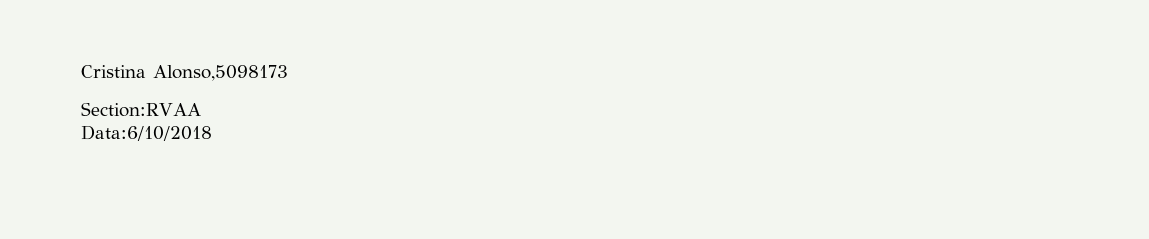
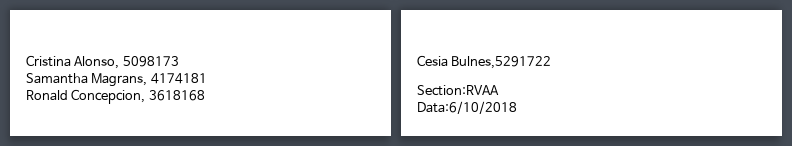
- Cristina Alonso,5098173
+ Cristina Alonso, 5098173
+ Samantha Magrans, 4174181
+ Ronald Concepcion, 3618168
+ Cesia Bulnes,5291722

